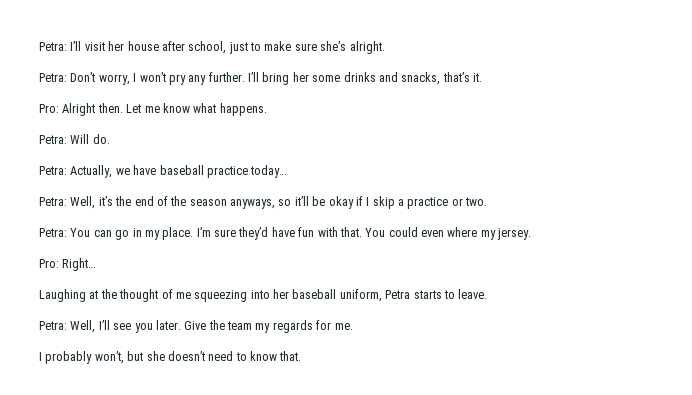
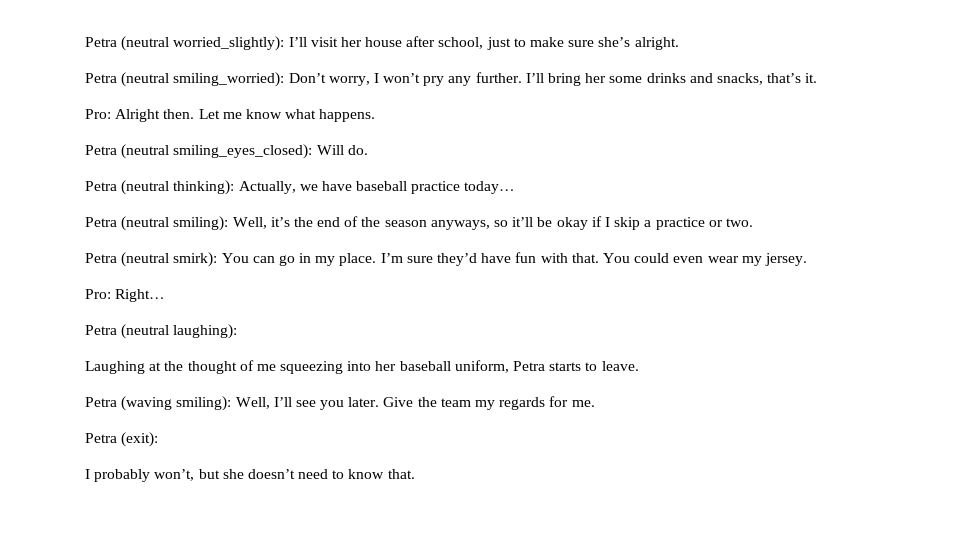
- Petra: I’ll visit her house after school, just to make sure she’s alright.
+ Petra (neutral worried_slightly): I’ll visit her house after school, just to make sure she’s alright.
- Petra: Don’t worry, I won’t pry any further.
+ Petra (neutral smiling_worried): Don’t worry, I won’t pry any further.
- Petra: Will do.
+ Petra (neutral smiling_eyes_closed): Will do.
- Petra: Actually, we have baseball practice today…
+ Petra (neutral thinking): Actually, we have baseball practice today…
- Petra: Well, it’s the end of the season anyways, so it’ll be okay if I skip a practice or two.
+ Petra (neutral smiling): Well, it’s the end of the season anyways, so it’ll be okay if I skip a practice or two.
- Petra: You can go in my place.
+ Petra (neutral smirk): You can go in my place.
- You could even where my jersey.
+ You could even wear my jersey.
+ Petra (neutral laughing):
- Petra: Well, I’ll see you later.
+ Petra (waving smiling): Well, I’ll see you later.
+ Petra (exit):

